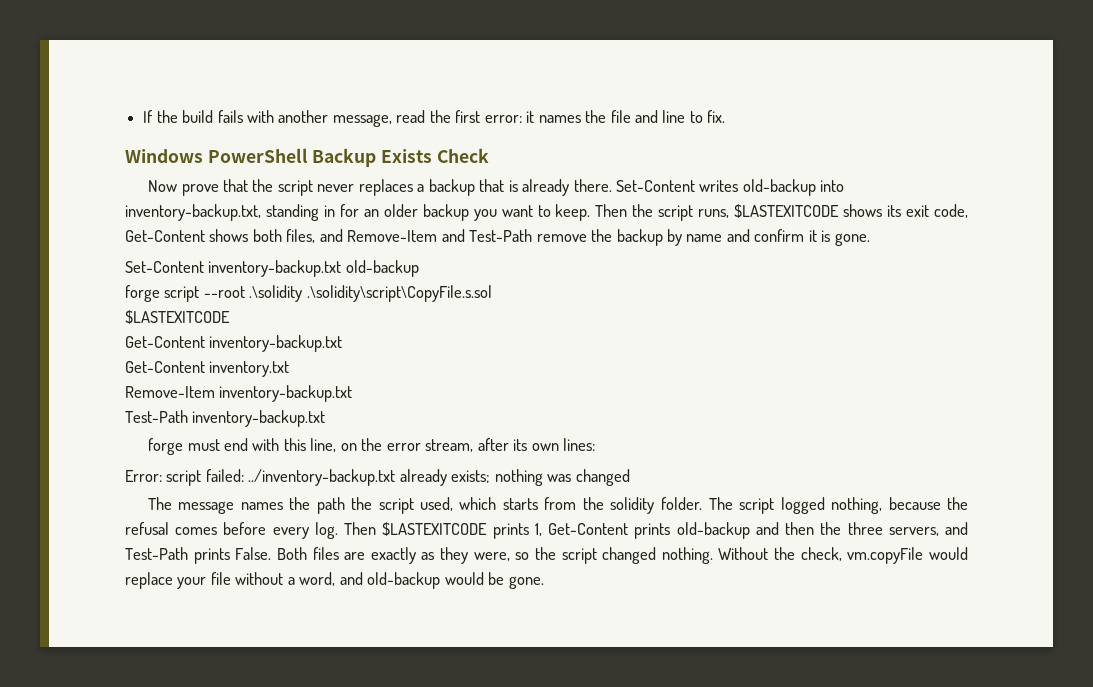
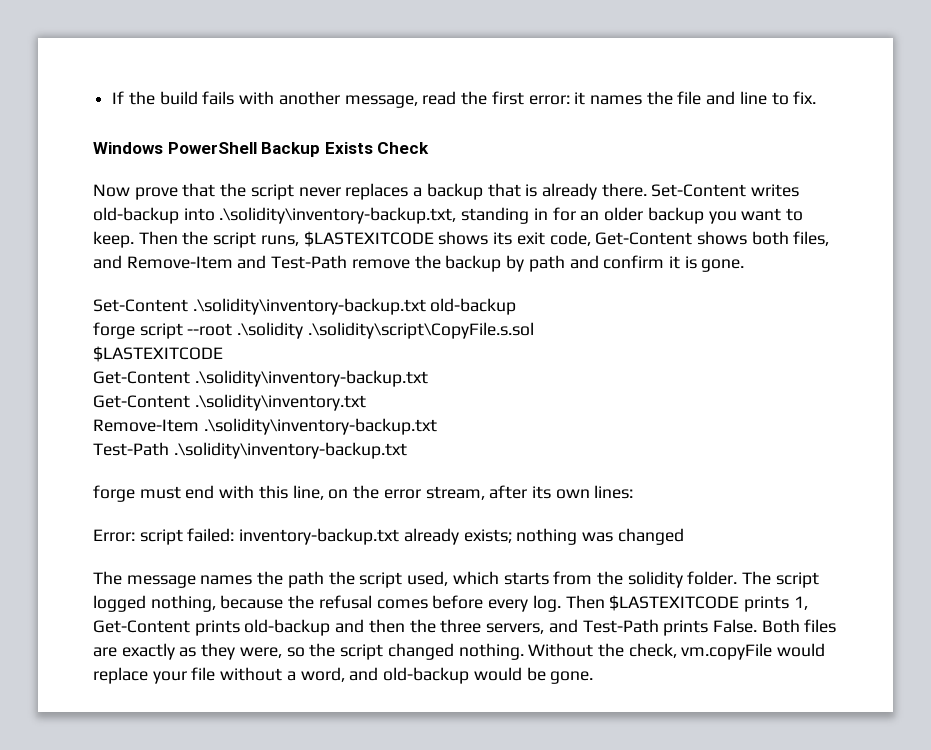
- Set-Content writes old-backup into inventory-backup.txt, standing in for an older backup you want to keep.
+ Set-Content writes old-backup into .\solidity\inventory-backup.txt, standing in for an older backup you want to keep.
- Then the script runs, $LASTEXITCODE shows its exit code, Get-Content shows both files, and Remove-Item and Test-Path remove the backup by name and confirm it is gone.
+ Then the script runs, $LASTEXITCODE shows its exit code, Get-Content shows both files, and Remove-Item and Test-Path remove the backup by path and confirm it is gone.
- Set-Content inventory-backup.txt old-backup
+ Set-Content .\solidity\inventory-backup.txt old-backup
- Get-Content inventory-backup.txt
- Get-Content inventory.txt
- Remove-Item inventory-backup.txt
- Test-Path inventory-backup.txt
+ Get-Content .\solidity\inventory-backup.txt
+ Get-Content .\solidity\inventory.txt
+ Remove-Item .\solidity\inventory-backup.txt
+ Test-Path .\solidity\inventory-backup.txt
- Error: script failed: ../inventory-backup.txt already exists; nothing was changed
+ Error: script failed: inventory-backup.txt already exists; nothing was changed

